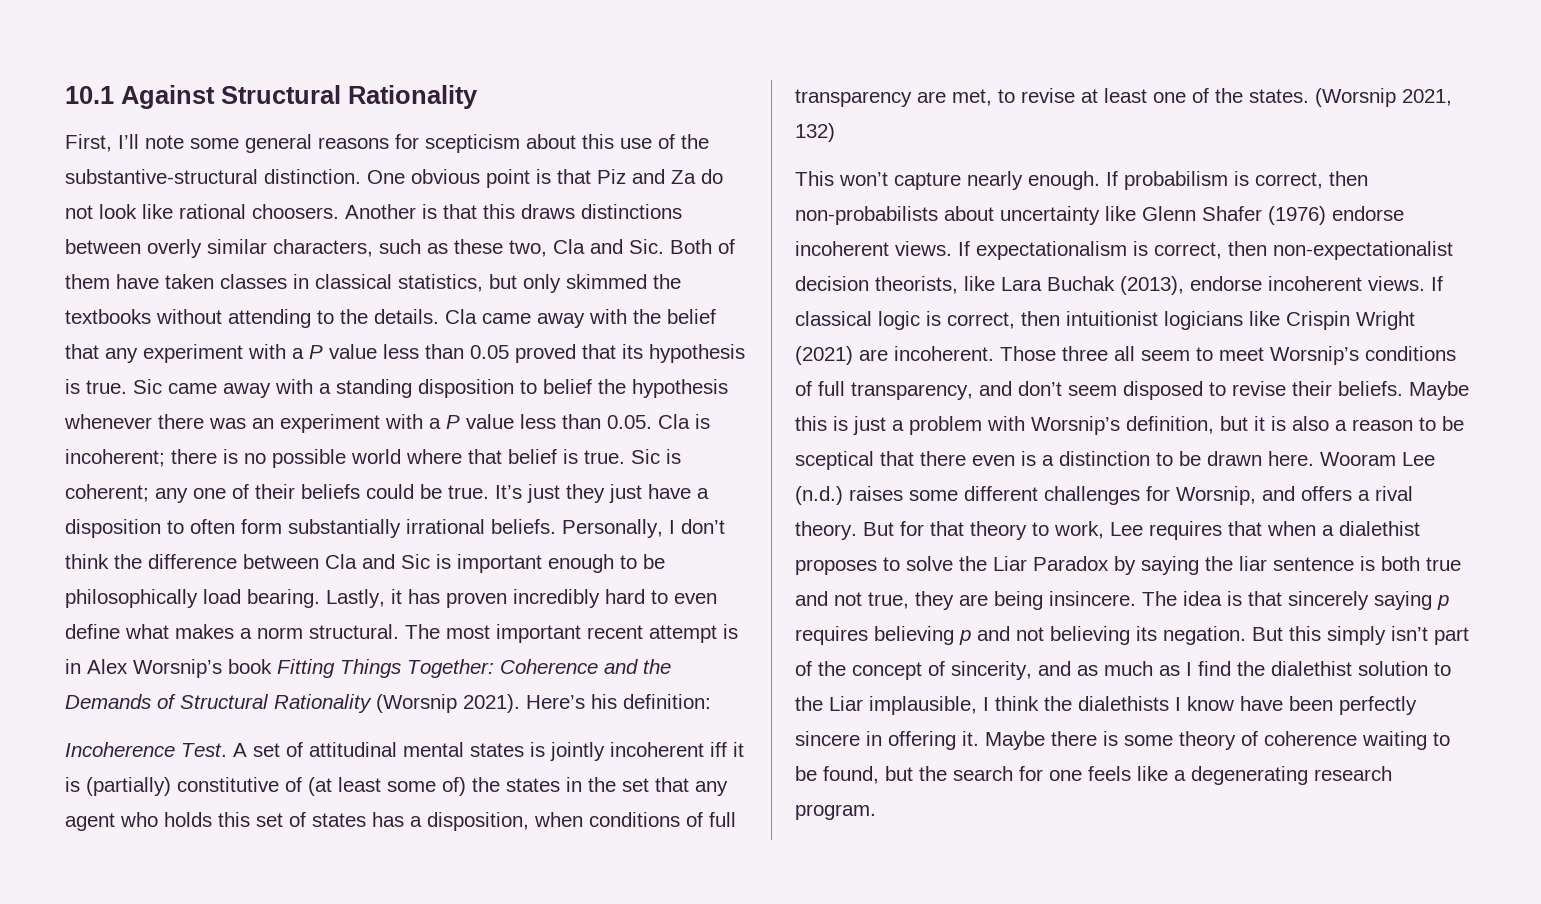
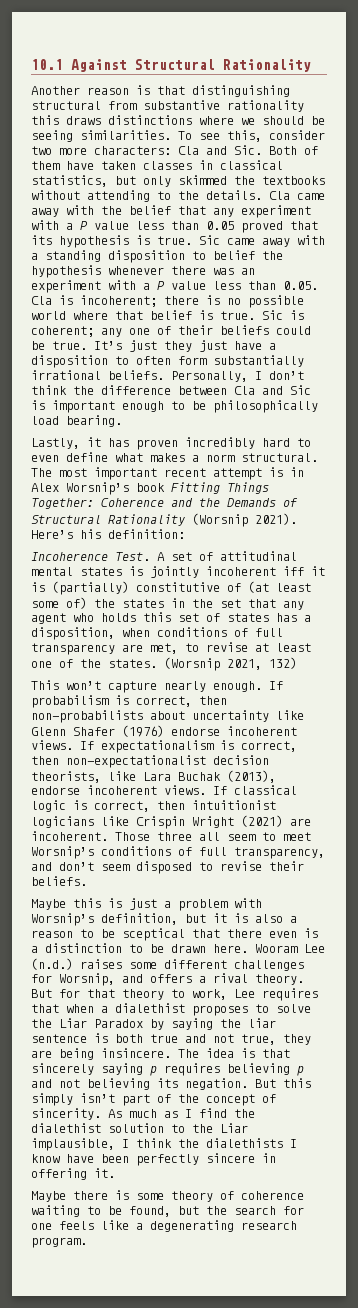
- First, I’ll note some general reasons for scepticism about this use of the substantive-structural distinction. One obvious point is that Piz and Za do not look like rational choosers. Another is that this draws distinctions between overly similar characters, such as these two, Cla and Sic. Both of them have taken classes in classical statistics, but only skimmed the textbooks without attending to the details.
+ Another reason is that distinguishing structural from substantive rationality this draws distinctions where we should be seeing similarities. To see this, consider two more characters: Cla and Sic. Both of them have taken classes in classical statistics, but only skimmed the textbooks without attending to the details.
- Personally, I don’t think the difference between Cla and Sic is important enough to be philosophically load bearing. Lastly, it has proven incredibly hard to even define what makes a norm structural.
+ Personally, I don’t think the difference between Cla and Sic is important enough to be philosophically load bearing.
+ Lastly, it has proven incredibly hard to even define what makes a norm structural.
- Those three all seem to meet Worsnip’s conditions of full transparency, and don’t seem disposed to revise their beliefs. Maybe this is just a problem with Worsnip’s definition, but it is also a reason to be sceptical that there even is a distinction to be drawn here.
+ Those three all seem to meet Worsnip’s conditions of full transparency, and don’t seem disposed to revise their beliefs.
+ Maybe this is just a problem with Worsnip’s definition, but it is also a reason to be sceptical that there even is a distinction to be drawn here.
- But this simply isn’t part of the concept of sincerity, and as much as I find the dialethist solution to the Liar implausible, I think the dialethists I know have been perfectly sincere in offering it. Maybe there is some theory of coherence waiting to be found, but the search for one feels like a degenerating research program.
+ But this simply isn’t part of the concept of sincerity. As much as I find the dialethist solution to the Liar implausible, I think the dialethists I know have been perfectly sincere in offering it.
+ Maybe there is some theory of coherence waiting to be found, but the search for one feels like a degenerating research program.

